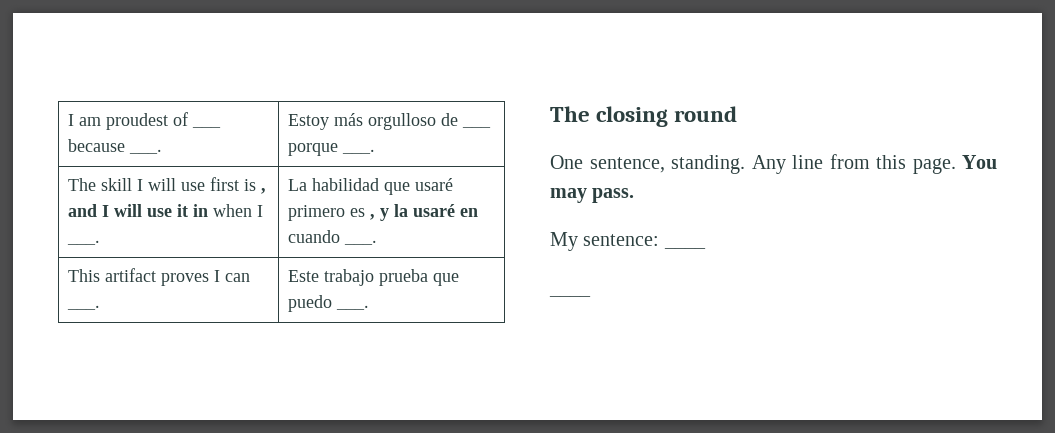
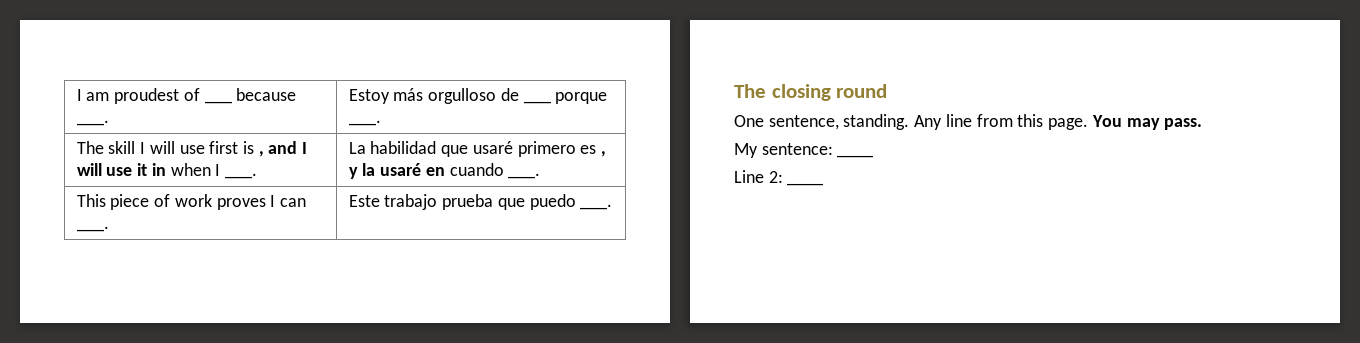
- This artifact proves I can ___. | Este trabajo prueba que puedo ___.
+ This piece of work proves I can ___. | Este trabajo prueba que puedo ___.
  My sentence: ____
- ____
+ Line 2: ____

